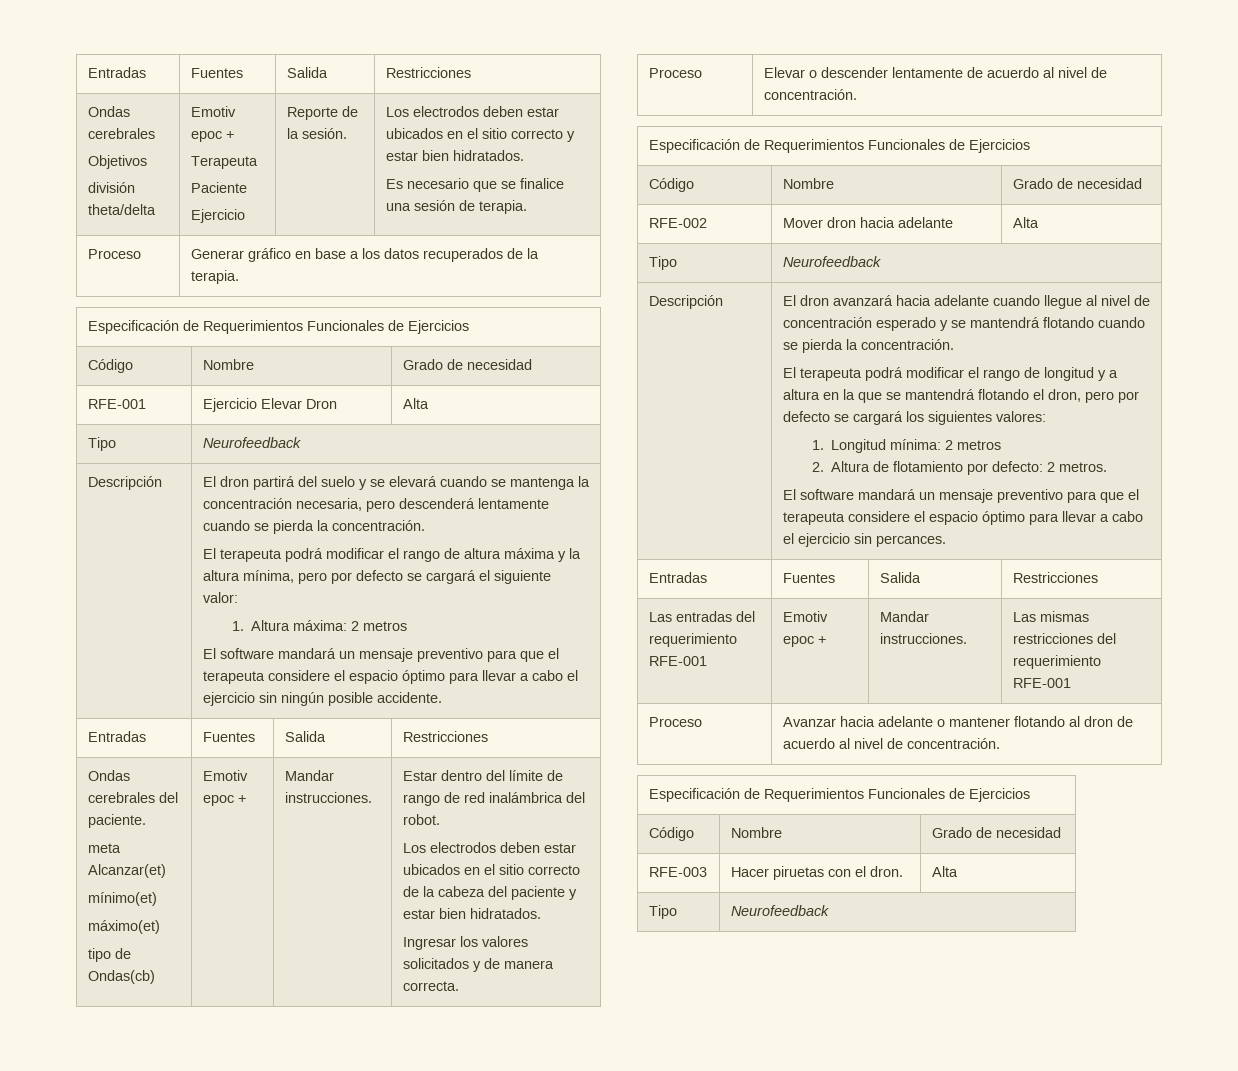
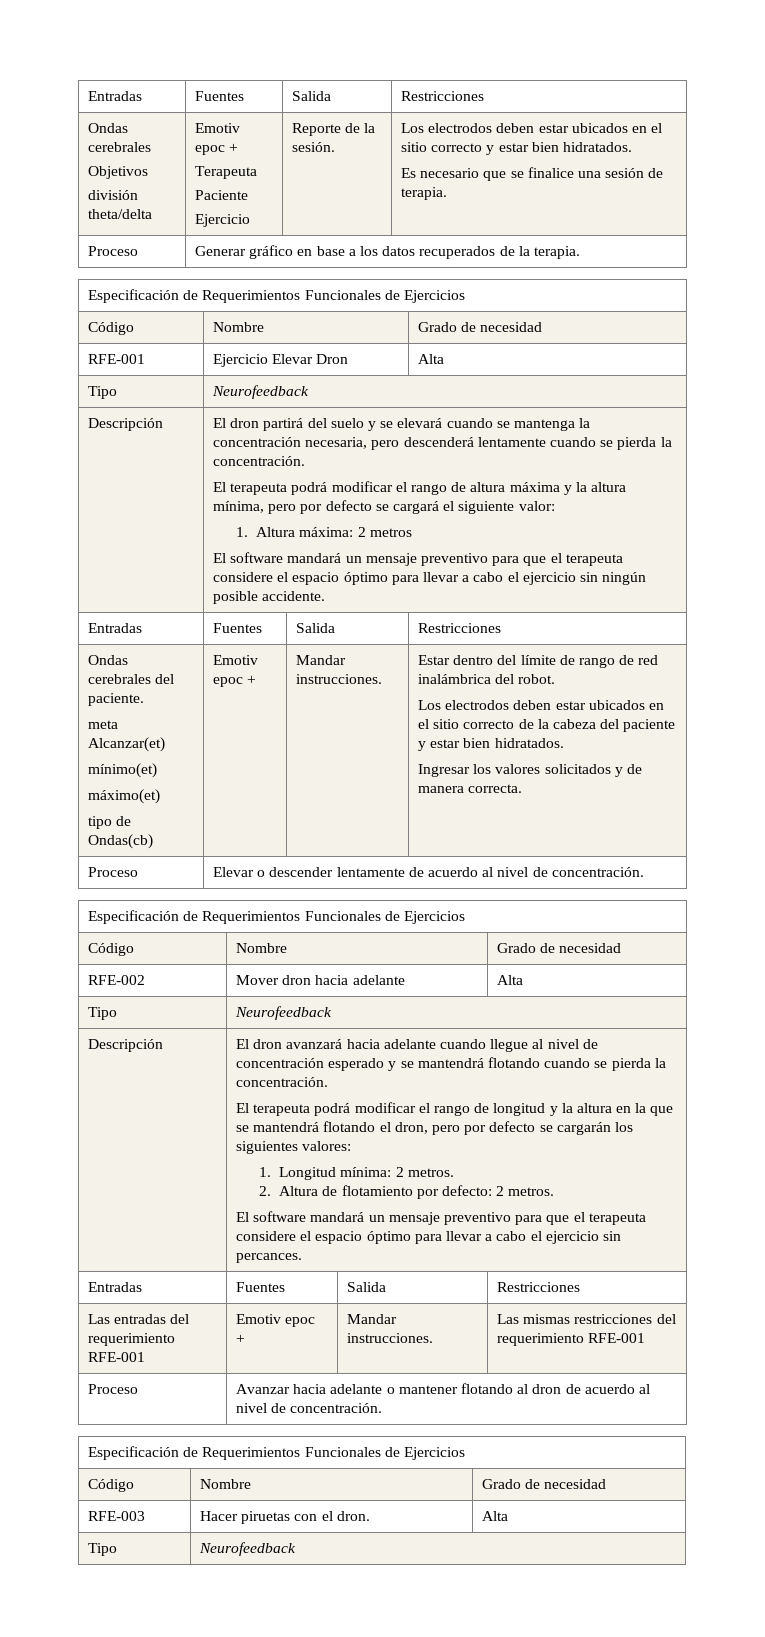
- El terapeuta podrá modificar el rango de longitud y a altura en la que se mantendrá flotando el dron, pero por defecto se cargará los siguientes valores:
+ El terapeuta podrá modificar el rango de longitud y la altura en la que se mantendrá flotando el dron, pero por defecto se cargarán los siguientes valores:
- 1. Longitud mínima: 2 metros
+ 1. Longitud mínima: 2 metros.

